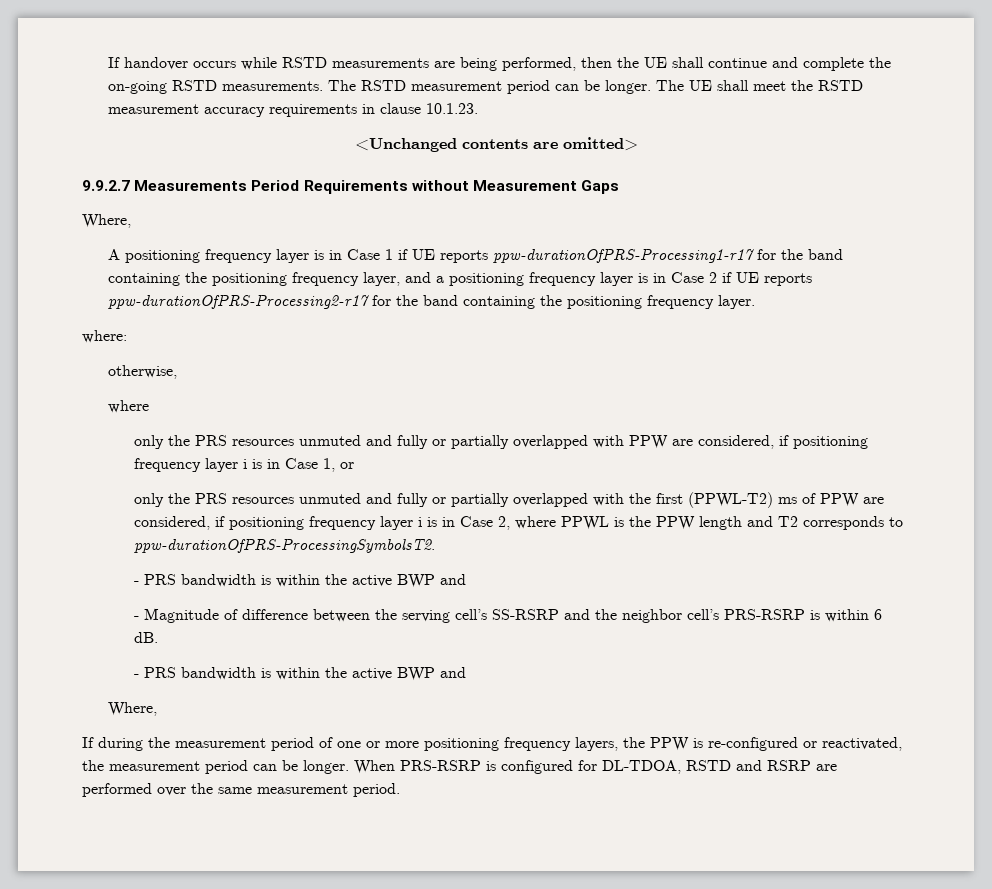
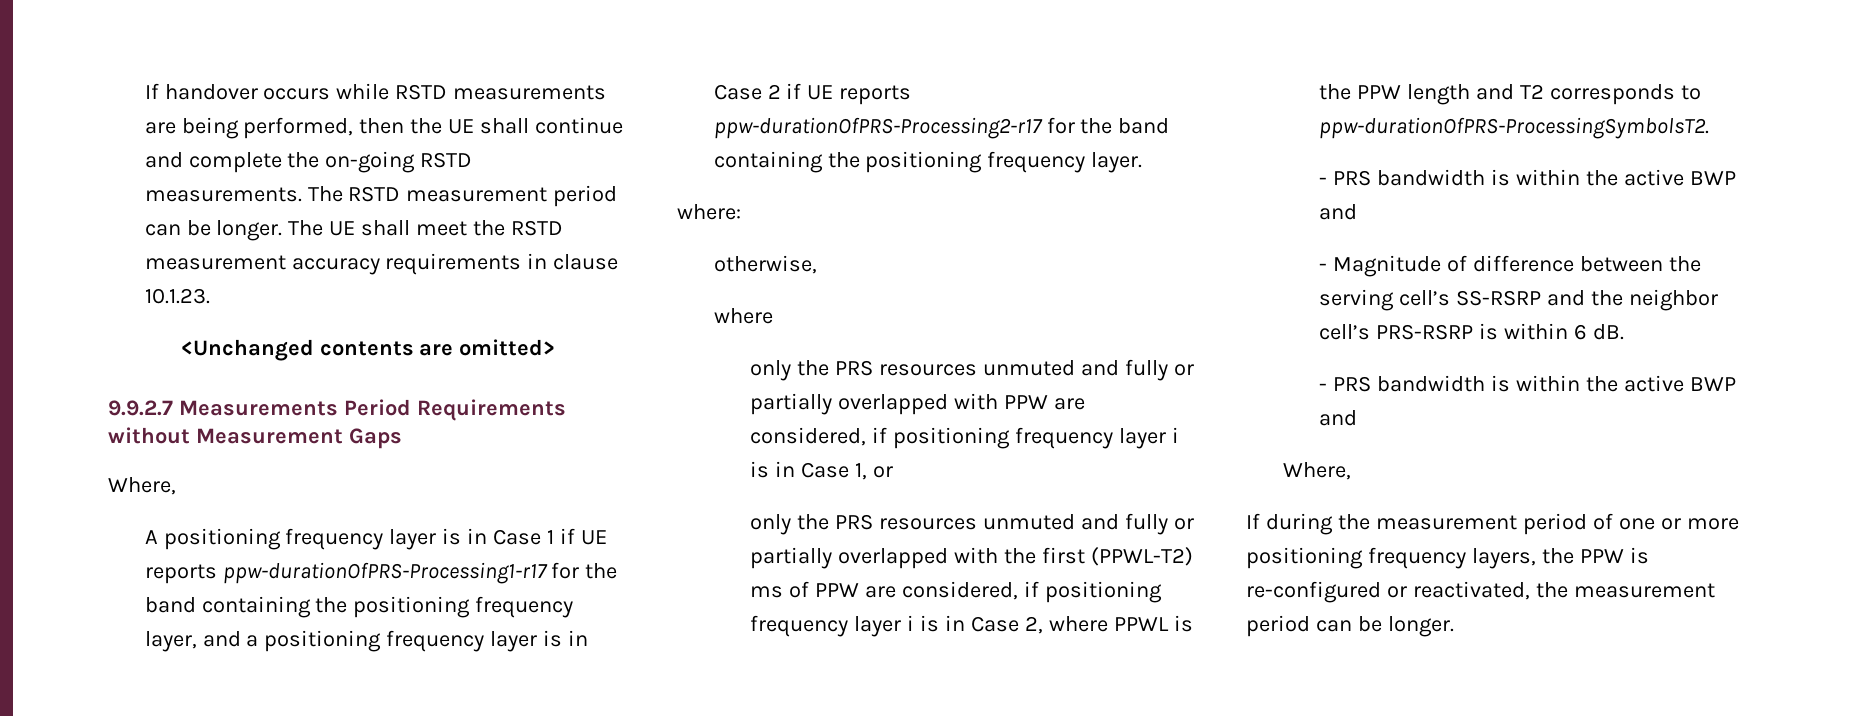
- When PRS-RSRP is configured for DL-TDOA, RSTD and RSRP are performed over the same measurement period.

